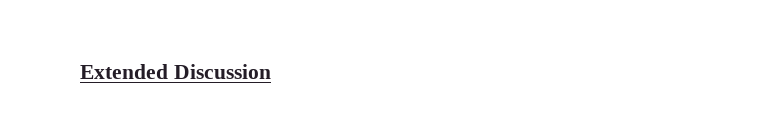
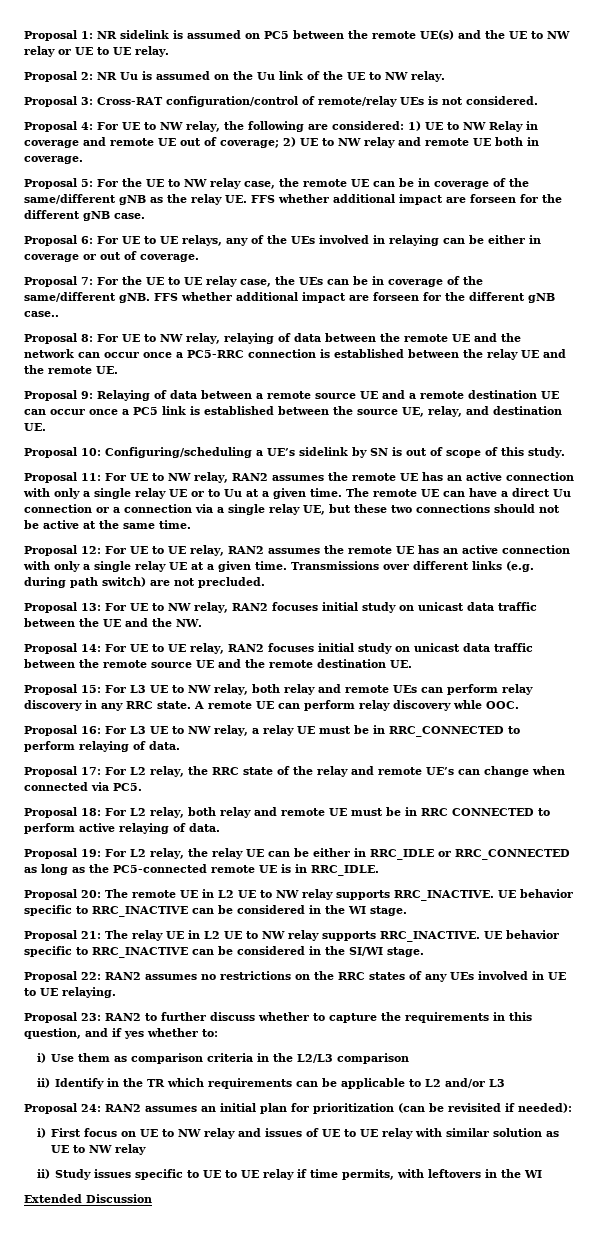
+ Proposal 1: NR sidelink is assumed on PC5 between the remote UE(s) and the UE to NW relay or UE to UE relay.
+ Proposal 2: NR Uu is assumed on the Uu link of the UE to NW relay.
+ Proposal 3: Cross-RAT configuration/control of remote/relay UEs is not considered.
+ Proposal 4: For UE to NW relay, the following are considered: 1) UE to NW Relay in coverage and remote UE out of coverage; 2) UE to NW relay and remote UE both in coverage.
+ Proposal 5: For the UE to NW relay case, the remote UE can be in coverage of the same/different gNB as the relay UE. FFS whether additional impact are forseen for the different gNB case.
+ Proposal 6: For UE to UE relays, any of the UEs involved in relaying can be either in coverage or out of coverage.
+ Proposal 7: For the UE to UE relay case, the UEs can be in coverage of the same/different gNB. FFS whether additional impact are forseen for the different gNB case..
+ Proposal 8: For UE to NW relay, relaying of data between the remote UE and the network can occur once a PC5-RRC connection is established between the relay UE and the remote UE.
+ Proposal 9: Relaying of data between a remote source UE and a remote destination UE can occur once a PC5 link is established between the source UE, relay, and destination UE.
+ Proposal 10: Configuring/scheduling a UE’s sidelink by SN is out of scope of this study.
+ Proposal 11: For UE to NW relay, RAN2 assumes the remote UE has an active connection with only a single relay UE or to Uu at a given time. The remote UE can have a direct Uu connection or a connection via a single relay UE, but these two connections should not be active at the same time.
+ Proposal 12: For UE to UE relay, RAN2 assumes the remote UE has an active connection with only a single relay UE at a given time. Transmissions over different links (e.g. during path switch) are not precluded.
+ Proposal 13: For UE to NW relay, RAN2 focuses initial study on unicast data traffic between the UE and the NW.
+ Proposal 14: For UE to UE relay, RAN2 focuses initial study on unicast data traffic between the remote source UE and the remote destination UE.
+ Proposal 15: For L3 UE to NW relay, both relay and remote UEs can perform relay discovery in any RRC state. A remote UE can perform relay discovery whle OOC.
+ Proposal 16: For L3 UE to NW relay, a relay UE must be in RRC_CONNECTED to perform relaying of data.
+ Proposal 17: For L2 relay, the RRC state of the relay and remote UE’s can change when connected via PC5.
+ Proposal 18: For L2 relay, both relay and remote UE must be in RRC CONNECTED to perform active relaying of data.
+ Proposal 19: For L2 relay, the relay UE can be either in RRC_IDLE or RRC_CONNECTED as long as the PC5-connected remote UE is in RRC_IDLE.
+ Proposal 20: The remote UE in L2 UE to NW relay supports RRC_INACTIVE. UE behavior specific to RRC_INACTIVE can be considered in the WI stage.
+ Proposal 21: The relay UE in L2 UE to NW relay supports RRC_INACTIVE. UE behavior specific to RRC_INACTIVE can be considered in the SI/WI stage.
+ Proposal 22: RAN2 assumes no restrictions on the RRC states of any UEs involved in UE to UE relaying.
+ Proposal 23: RAN2 to further discuss whether to capture the requirements in this question, and if yes whether to:
+ i) Use them as comparison criteria in the L2/L3 comparison
+ ii) Identify in the TR which requirements can be applicable to L2 and/or L3
+ Proposal 24: RAN2 assumes an initial plan for prioritization (can be revisited if needed):
+ i) First focus on UE to NW relay and issues of UE to UE relay with similar solution as UE to NW relay
+ ii) Study issues specific to UE to UE relay if time permits, with leftovers in the WI

